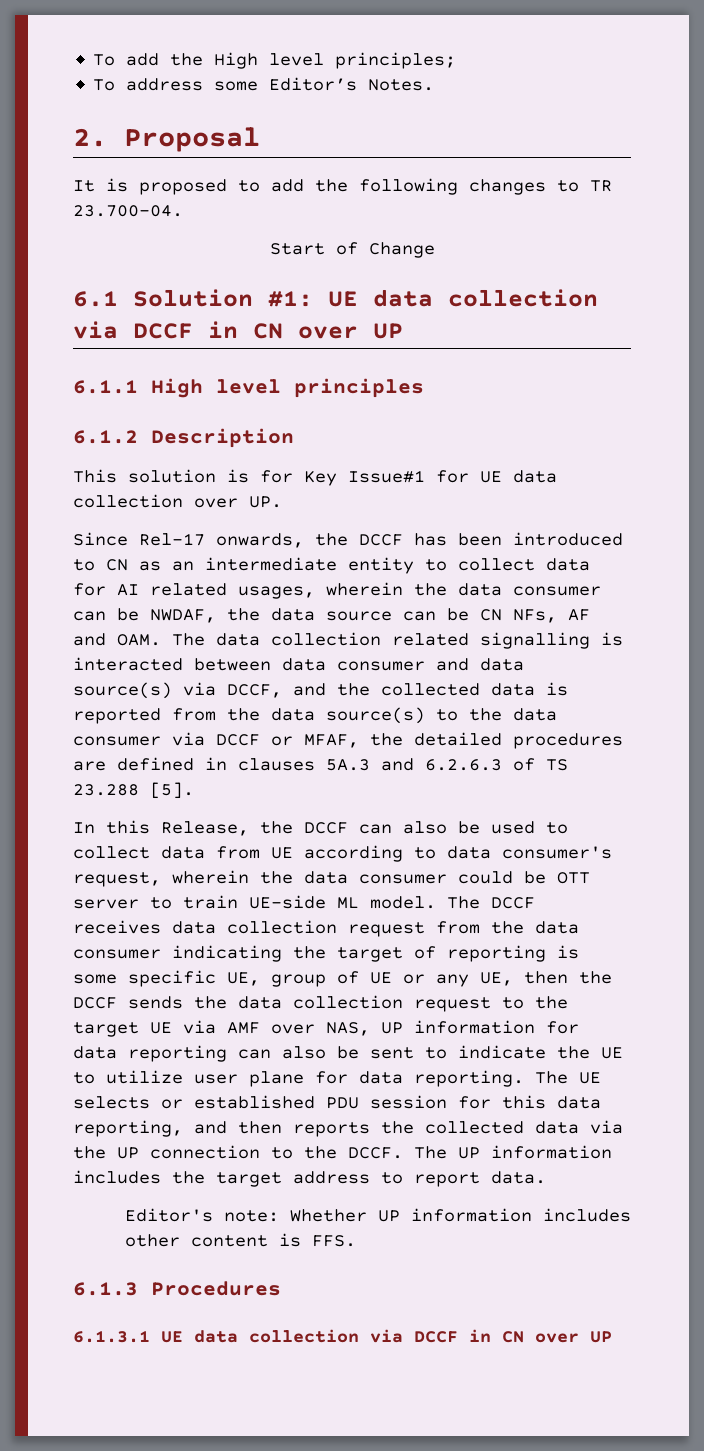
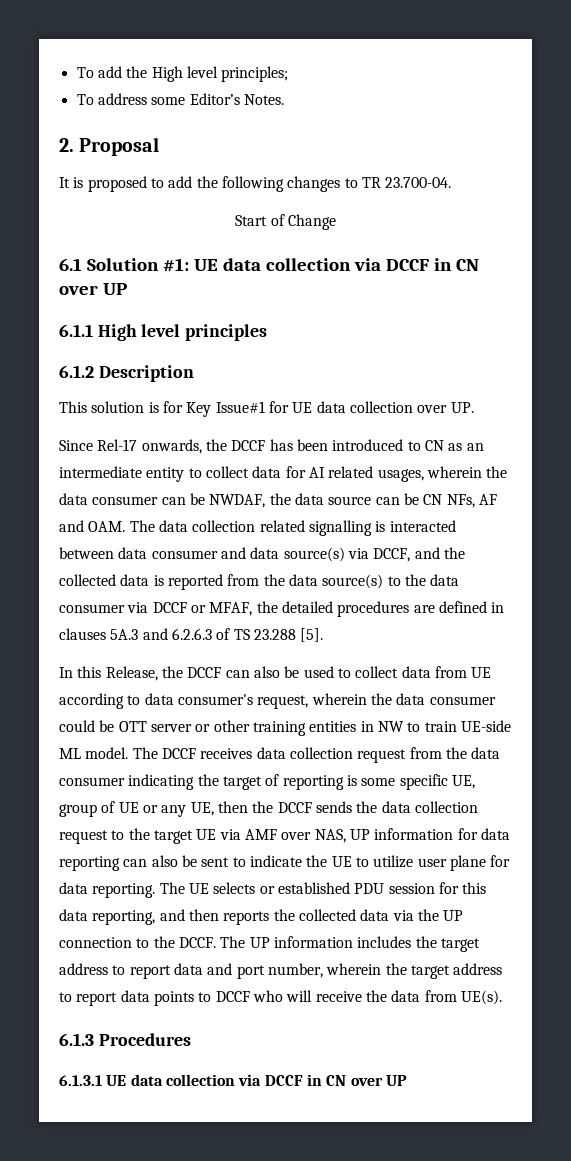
- In this Release, the DCCF can also be used to collect data from UE according to data consumer's request, wherein the data consumer could be OTT server to train UE-side ML model.
+ In this Release, the DCCF can also be used to collect data from UE according to data consumer's request, wherein the data consumer could be OTT server or other training entities in NW to train UE-side ML model.
- The UP information includes the target address to report data.
- Editor's note: Whether UP information includes other content is FFS.
+ The UP information includes the target address to report data and port number, wherein the target address to report data points to DCCF who will receive the data from UE(s).

